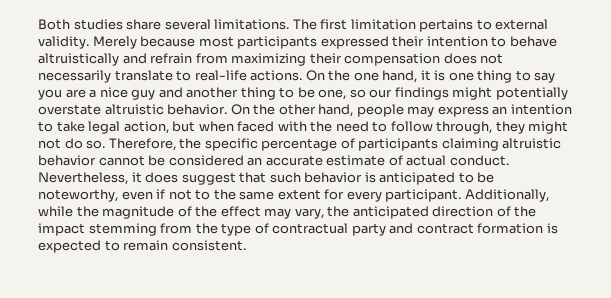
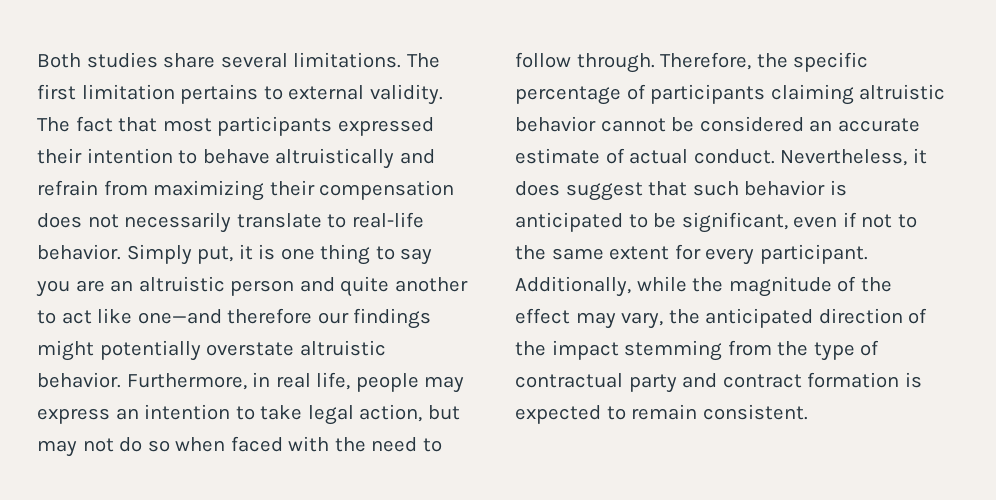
- Merely because most participants expressed their intention to behave altruistically and refrain from maximizing their compensation does not necessarily translate to real-life actions. On the one hand, it is one thing to say you are a nice guy and another thing to be one, so our findings might potentially overstate altruistic behavior.
+ The fact that most participants expressed their intention to behave altruistically and refrain from maximizing their compensation does not necessarily translate to real-life behavior. Simply put, it is one thing to say you are an altruistic person and quite another to act like one—and therefore our findings might potentially overstate altruistic behavior.
- On the other hand, people may express an intention to take legal action, but when faced with the need to follow through, they might not do so.
+ Furthermore, in real life, people may express an intention to take legal action, but may not do so when faced with the need to follow through.
- Nevertheless, it does suggest that such behavior is anticipated to be noteworthy, even if not to the same extent for every participant.
+ Nevertheless, it does suggest that such behavior is anticipated to be significant, even if not to the same extent for every participant.

